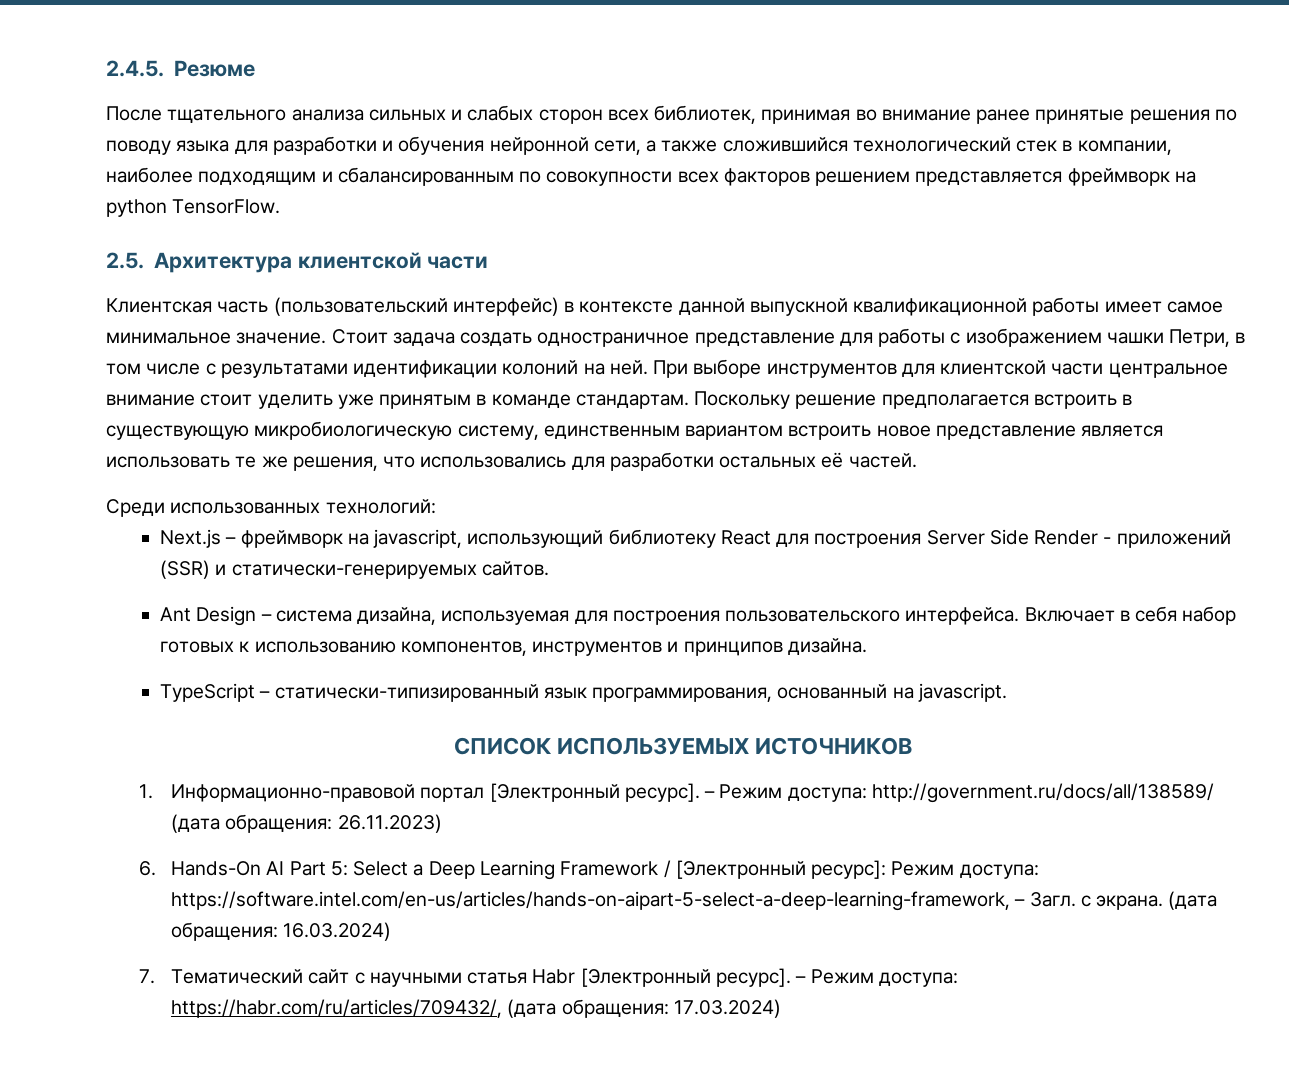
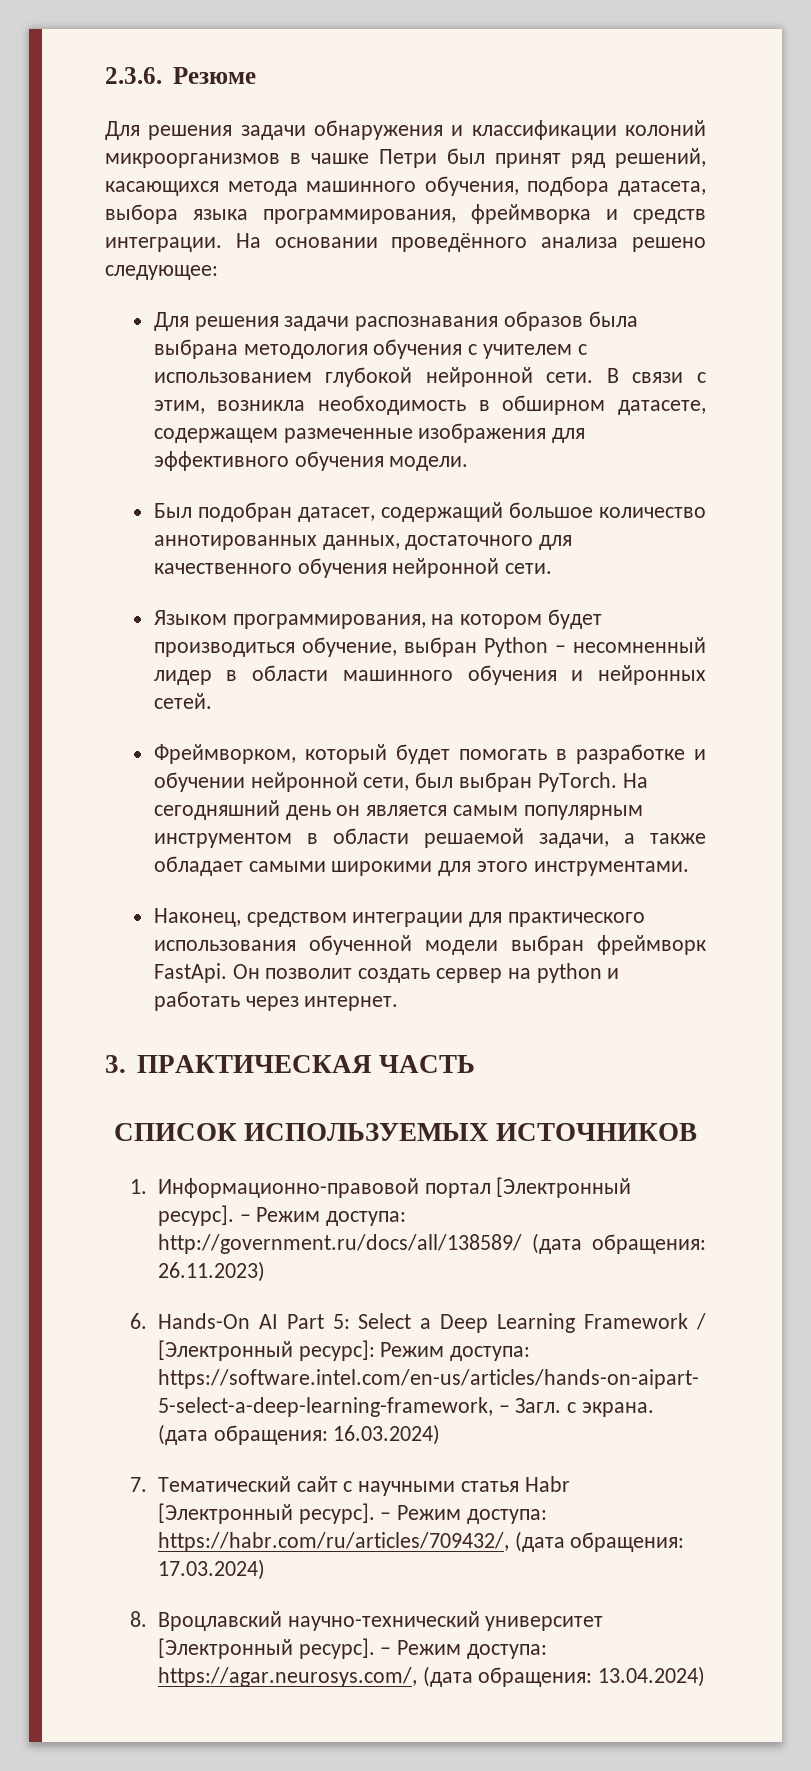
- 2.4.5. Резюме
+ 2.3.6. Резюме
- После тщательного анализа сильных и слабых сторон всех библиотек, принимая во внимание ранее принятые решения по поводу языка для разработки и обучения нейронной сети, а также сложившийся технологический стек в компании, наиболее подходящим и сбалансированным по совокупности всех факторов решением представляется фреймворк на python TensorFlow.
- 2.5. Архитектура клиентской части
- Клиентская часть (пользовательский интерфейс) в контексте данной выпускной квалификационной работы имеет самое минимальное значение. Стоит задача создать одностраничное представление для работы с изображением чашки Петри, в том числе с результатами идентификации колоний на ней. При выборе инструментов для клиентской части центральное внимание стоит уделить уже принятым в команде стандартам. Поскольку решение предполагается встроить в существующую микробиологическую систему, единственным вариантом встроить новое представление является использовать те же решения, что использовались для разработки остальных её частей.
- Среди использованных технологий:
- Next.js – фреймворк на javascript, использующий библиотеку React для построения Server Side Render - приложений (SSR) и статически-генерируемых сайтов.
- Ant Design – система дизайна, используемая для построения пользовательского интерфейса. Включает в себя набор готовых к использованию компонентов, инструментов и принципов дизайна.
- TypeScript – статически-типизированный язык программирования, основанный на javascript.
+ Для решения задачи обнаружения и классификации колоний микроорганизмов в чашке Петри был принят ряд решений, касающихся метода машинного обучения, подбора датасета, выбора языка программирования, фреймворка и средств интеграции. На основании проведённого анализа решено следующее:
+ Для решения задачи распознавания образов была выбрана методология обучения с учителем с использованием глубокой нейронной сети. В связи с этим, возникла необходимость в обширном датасете, содержащем размеченные изображения для эффективного обучения модели.
+ Был подобран датасет, содержащий большое количество аннотированных данных, достаточного для качественного обучения нейронной сети.
+ Языком программирования, на котором будет производиться обучение, выбран Python – несомненный лидер в области машинного обучения и нейронных сетей.
+ Фреймворком, который будет помогать в разработке и обучении нейронной сети, был выбран PyTorch. На сегодняшний день он является самым популярным инструментом в области решаемой задачи, а также обладает самыми широкими для этого инструментами.
+ Наконец, средством интеграции для практического использования обученной модели выбран фреймворк FastApi. Он позволит создать сервер на python и работать через интернет.
+ 3. ПРАКТИЧЕСКАЯ ЧАСТЬ
+ 8. Вроцлавский научно-технический университет [Электронный ресурс]. – Режим доступа: https://agar.neurosys.com/, (дата обращения: 13.04.2024)

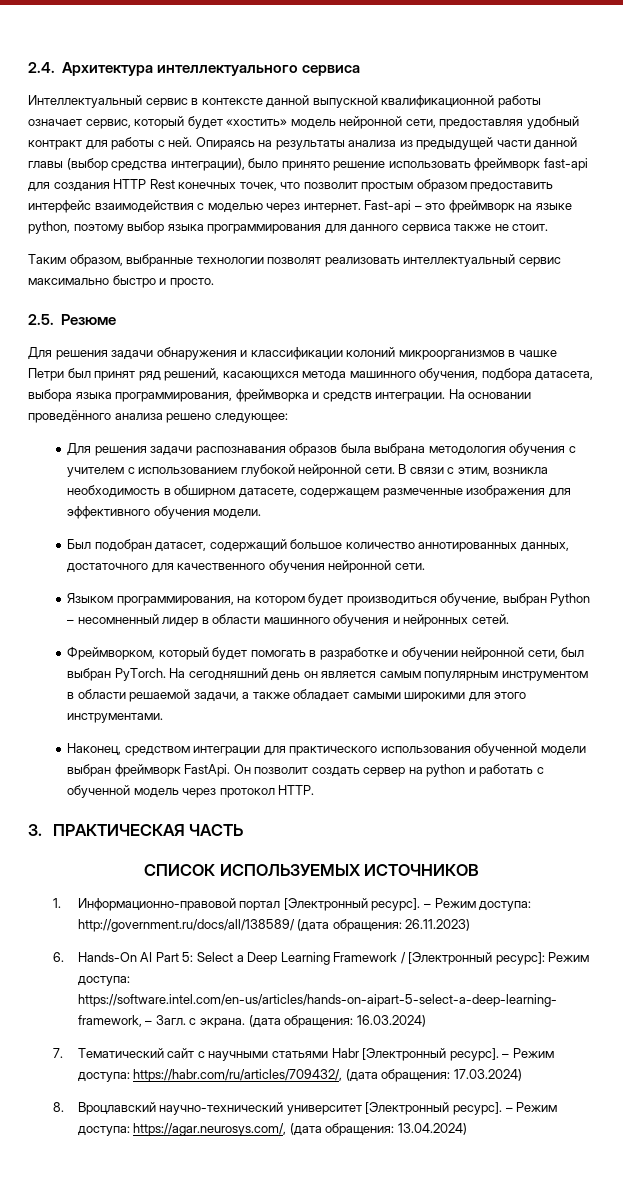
- 2.3.6. Резюме
+ 2.4. Архитектура интеллектуального сервиса
+ Интеллектуальный сервис в контексте данной выпускной квалификационной работы означает сервис, который будет «хостить» модель нейронной сети, предоставляя удобный контракт для работы с ней. Опираясь на результаты анализа из предыдущей части данной главы (выбор средства интеграции), было принято решение использовать фреймворк fast-api для создания HTTP Rest конечных точек, что позволит простым образом предоставить интерфейс взаимодействия с моделью через интернет. Fast-api – это фреймворк на языке python, поэтому выбор языка программирования для данного сервиса также не стоит.
+ Таким образом, выбранные технологии позволят реализовать интеллектуальный сервис максимально быстро и просто.
+ 2.5. Резюме
- Он позволит создать сервер на python и работать через интернет.
+ Он позволит создать сервер на python и работать c обученной модель через протокол HTTP.
- 7. Тематический сайт с научными статья Habr [Электронный ресурс].
+ 7. Тематический сайт с научными статьями Habr [Электронный ресурс].

